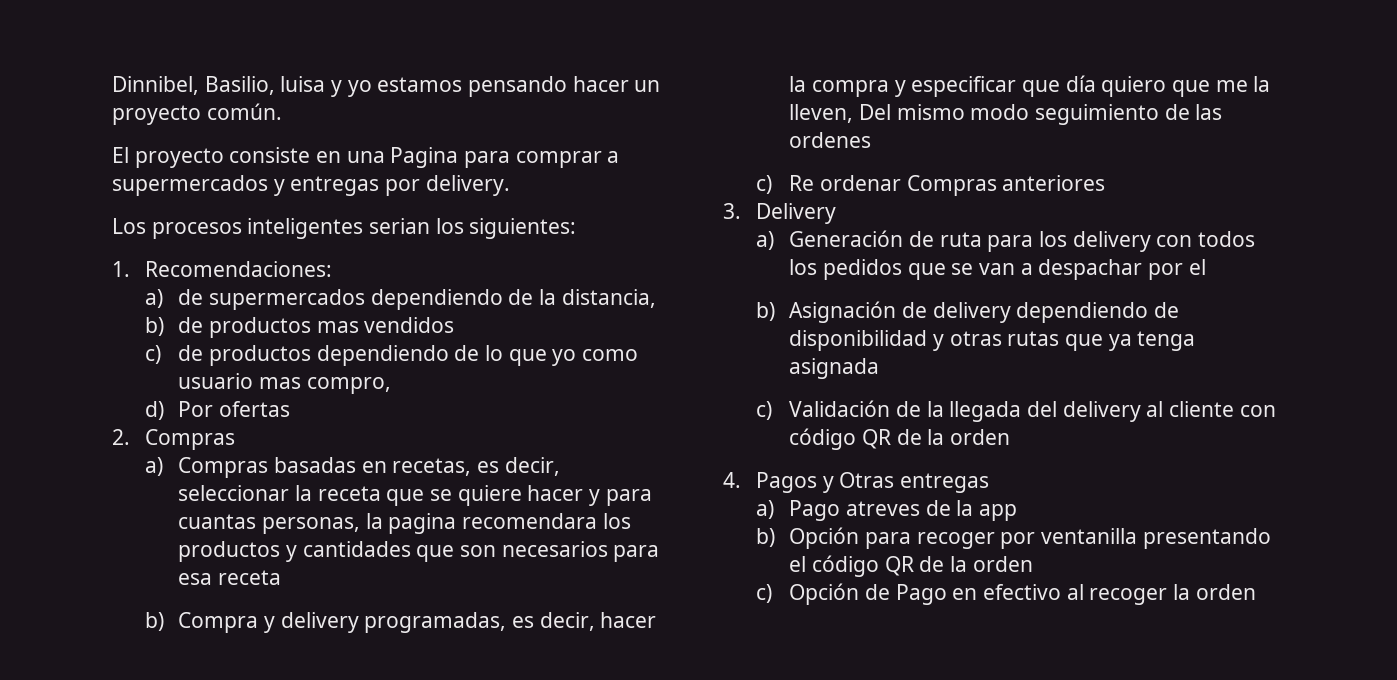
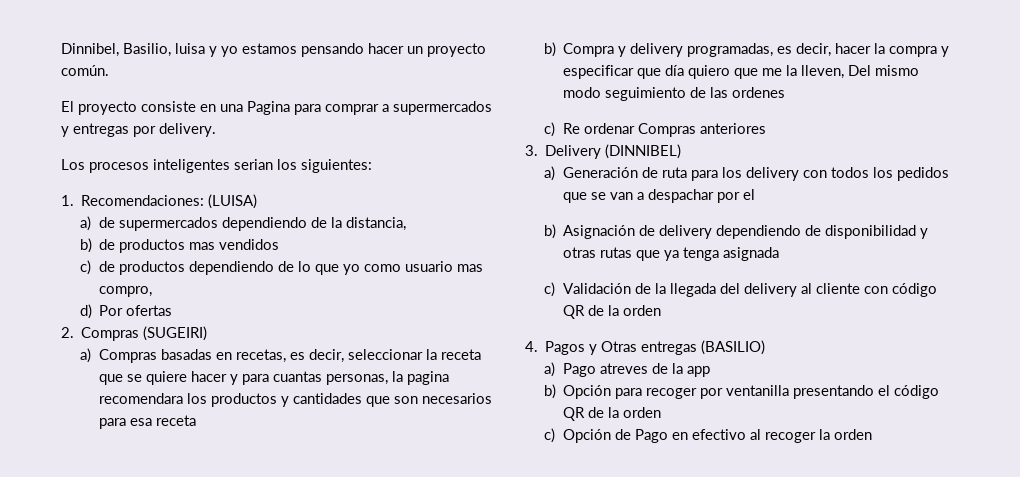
- 1. Recomendaciones:
+ 1. Recomendaciones: (LUISA)
- 2. Compras
+ 2. Compras (SUGEIRI)
- 3. Delivery
+ 3. Delivery (DINNIBEL)
- 4. Pagos y Otras entregas
+ 4. Pagos y Otras entregas (BASILIO)

